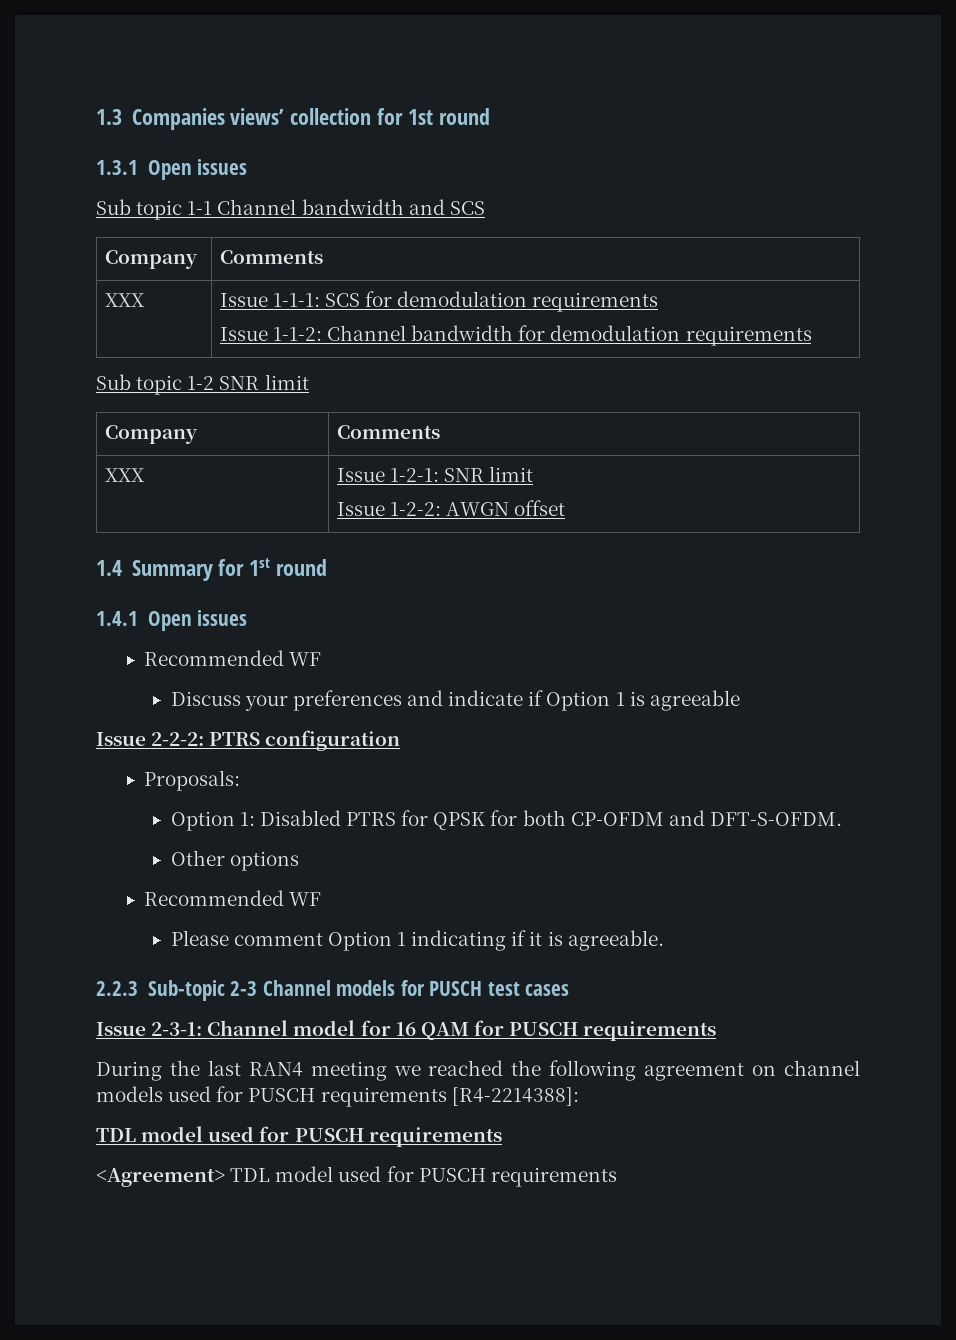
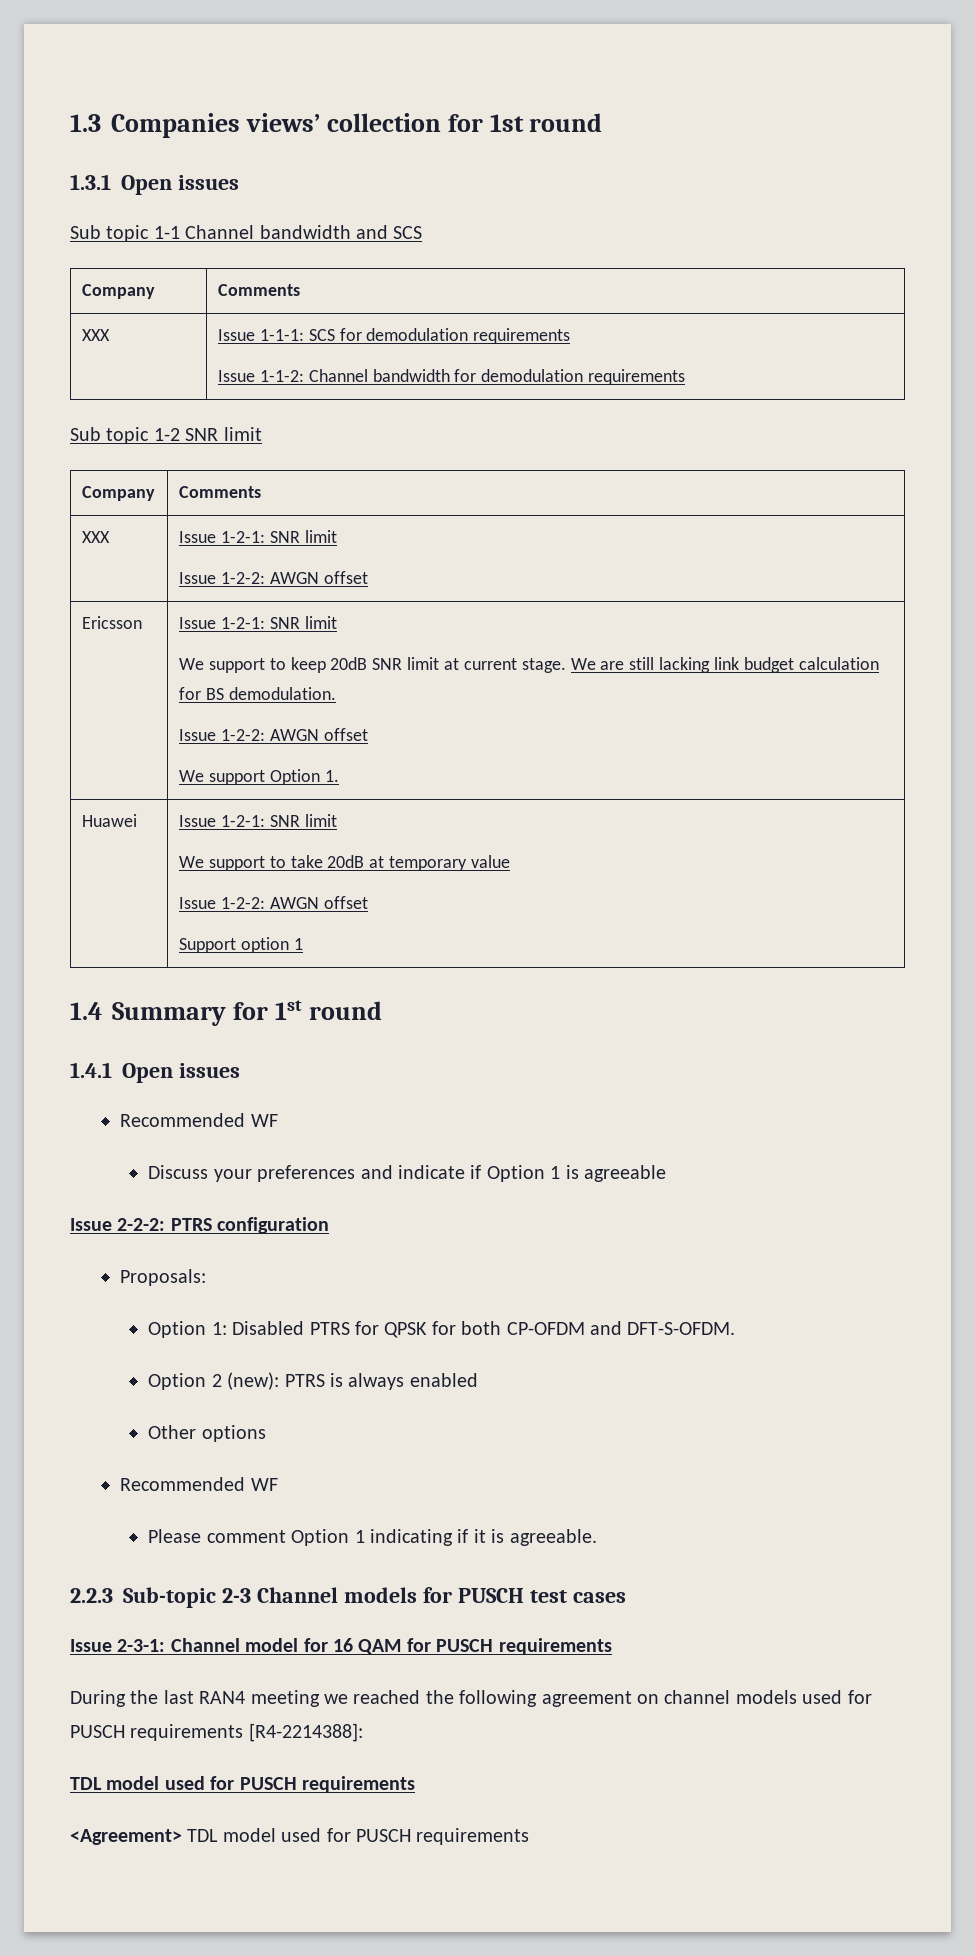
+ Ericsson | Issue 1-2-1: SNR limit
+ We support to keep 20dB SNR limit at current stage. We are still lacking link budget calculation for BS demodulation.
+ Issue 1-2-2: AWGN offset
+ We support Option 1.
+ Huawei | Issue 1-2-1: SNR limit
+ We support to take 20dB at temporary value
+ Issue 1-2-2: AWGN offset
+ Support option 1
+ Option 2 (new): PTRS is always enabled

